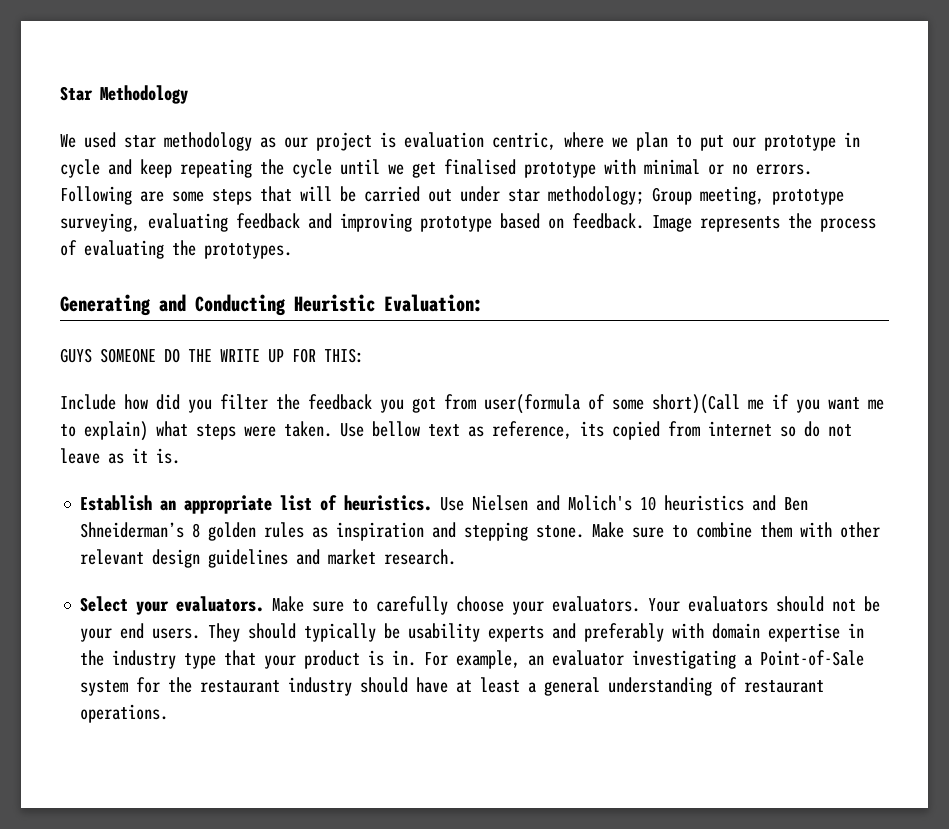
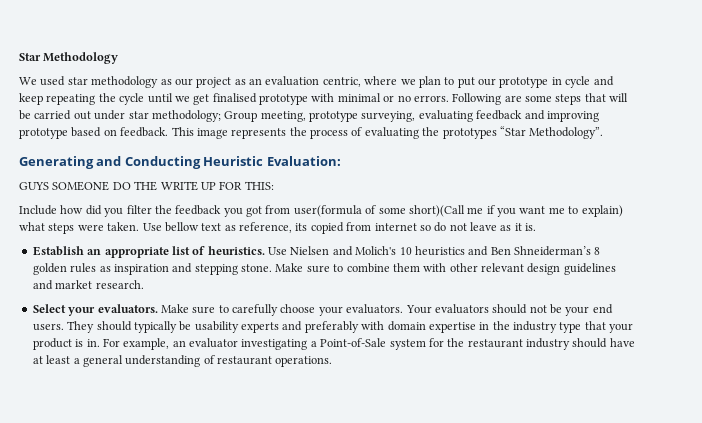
- We used star methodology as our project is evaluation centric, where we plan to put our prototype in cycle and keep repeating the cycle until we get finalised prototype with minimal or no errors.
+ We used star methodology as our project as an evaluation centric, where we plan to put our prototype in cycle and keep repeating the cycle until we get finalised prototype with minimal or no errors.
- Image represents the process of evaluating the prototypes.
+ This image represents the process of evaluating the prototypes “Star Methodology”.

